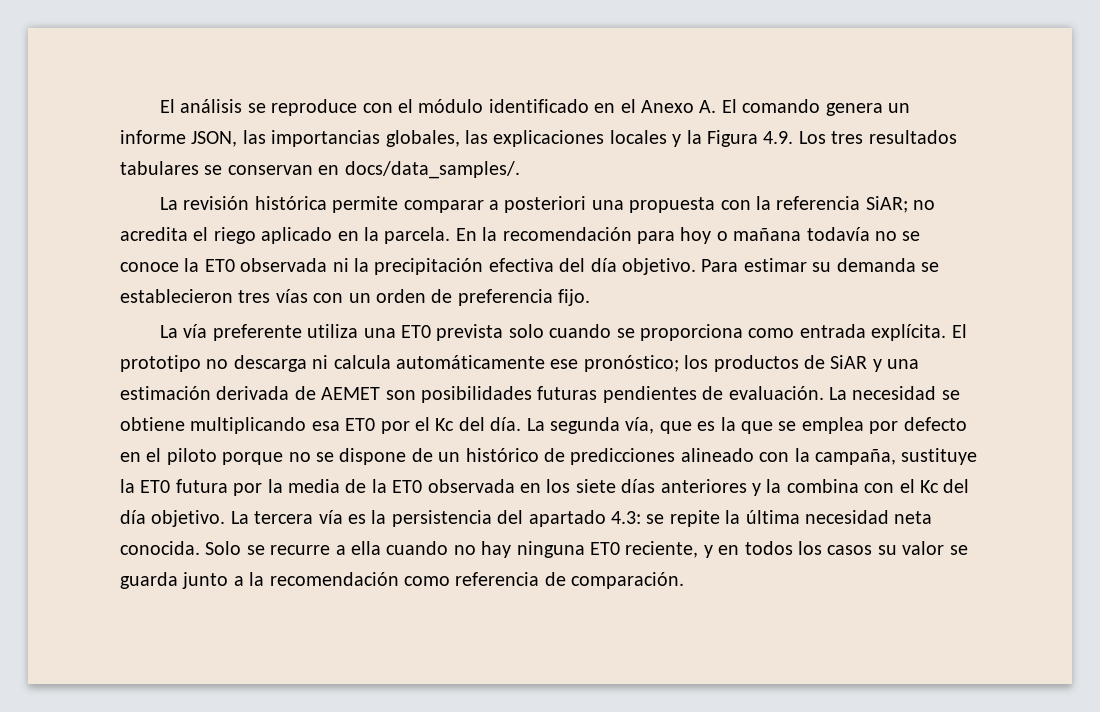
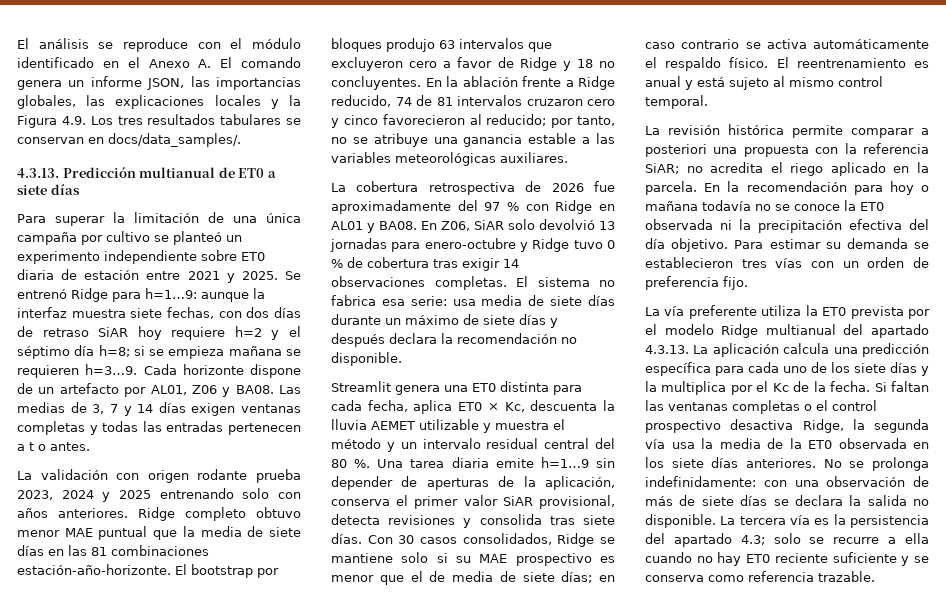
+ 4.3.13. Predicción multianual de ET0 a siete días
+ Para superar la limitación de una única campaña por cultivo se planteó un experimento independiente sobre ET0 diaria de estación entre 2021 y 2025. Se entrenó Ridge para h=1…9: aunque la interfaz muestra siete fechas, con dos días de retraso SiAR hoy requiere h=2 y el séptimo día h=8; si se empieza mañana se requieren h=3…9. Cada horizonte dispone de un artefacto por AL01, Z06 y BA08. Las medias de 3, 7 y 14 días exigen ventanas completas y todas las entradas pertenecen a t o antes.
+ La validación con origen rodante prueba 2023, 2024 y 2025 entrenando solo con años anteriores. Ridge completo obtuvo menor MAE puntual que la media de siete días en las 81 combinaciones estación-año-horizonte. El bootstrap por bloques produjo 63 intervalos que excluyeron cero a favor de Ridge y 18 no concluyentes. En la ablación frente a Ridge reducido, 74 de 81 intervalos cruzaron cero y cinco favorecieron al reducido; por tanto, no se atribuye una ganancia estable a las variables meteorológicas auxiliares.
+ La cobertura retrospectiva de 2026 fue aproximadamente del 97 % con Ridge en AL01 y BA08. En Z06, SiAR solo devolvió 13 jornadas para enero-octubre y Ridge tuvo 0 % de cobertura tras exigir 14 observaciones completas. El sistema no fabrica esa serie: usa media de siete días durante un máximo de siete días y después declara la recomendación no disponible.
+ Streamlit genera una ET0 distinta para cada fecha, aplica ET0 × Kc, descuenta la lluvia AEMET utilizable y muestra el método y un intervalo residual central del 80 %. Una tarea diaria emite h=1…9 sin depender de aperturas de la aplicación, conserva el primer valor SiAR provisional, detecta revisiones y consolida tras siete días. Con 30 casos consolidados, Ridge se mantiene solo si su MAE prospectivo es menor que el de media de siete días; en caso contrario se activa automáticamente el respaldo físico. El reentrenamiento es anual y está sujeto al mismo control temporal.
- La vía preferente utiliza una ET0 prevista solo cuando se proporciona como entrada explícita. El prototipo no descarga ni calcula automáticamente ese pronóstico; los productos de SiAR y una estimación derivada de AEMET son posibilidades futuras pendientes de evaluación. La necesidad se obtiene multiplicando esa ET0 por el Kc del día. La segunda vía, que es la que se emplea por defecto en el piloto porque no se dispone de un histórico de predicciones alineado con la campaña, sustituye la ET0 futura por la media de la ET0 observada en los siete días anteriores y la combina con el Kc del día objetivo.
+ La vía preferente utiliza la ET0 prevista por el modelo Ridge multianual del apartado 4.3.13. La aplicación calcula una predicción específica para cada uno de los siete días y la multiplica por el Kc de la fecha. Si faltan las ventanas completas o el control prospectivo desactiva Ridge, la segunda vía usa la media de la ET0 observada en los siete días anteriores. No se prolonga indefinidamente: con una observación de más de siete días se declara la salida no disponible.
- La tercera vía es la persistencia del apartado 4.3: se repite la última necesidad neta conocida. Solo se recurre a ella cuando no hay ninguna ET0 reciente, y en todos los casos su valor se guarda junto a la recomendación como referencia de comparación.
+ La tercera vía es la persistencia del apartado 4.3; solo se recurre a ella cuando no hay ET0 reciente suficiente y se conserva como referencia trazable.

